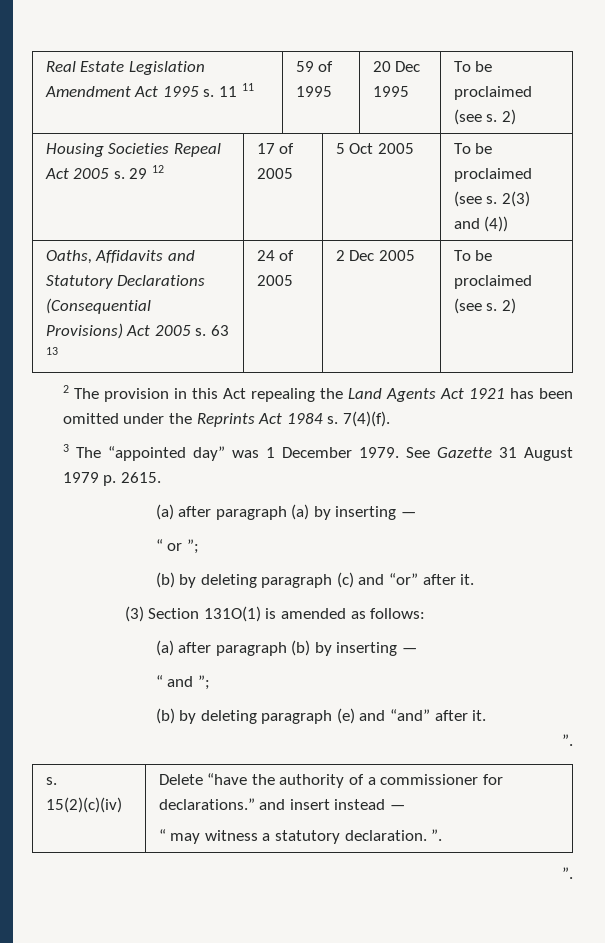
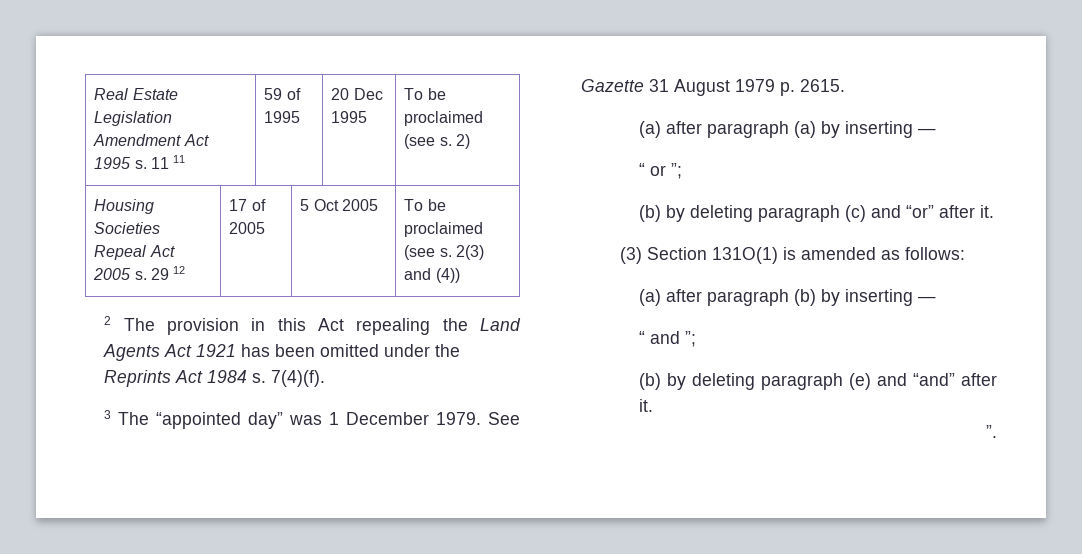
- Oaths, Affidavits and Statutory Declarations (Consequential Provisions) Act 2005 s. 63 13 | 24 of 2005 | 2 Dec 2005 | To be proclaimed (see s. 2)
- s. 15(2)(c)(iv) | Delete “have the authority of a commissioner for declarations.” and insert instead —
- “ may witness a statutory declaration. ”.
- ”.

